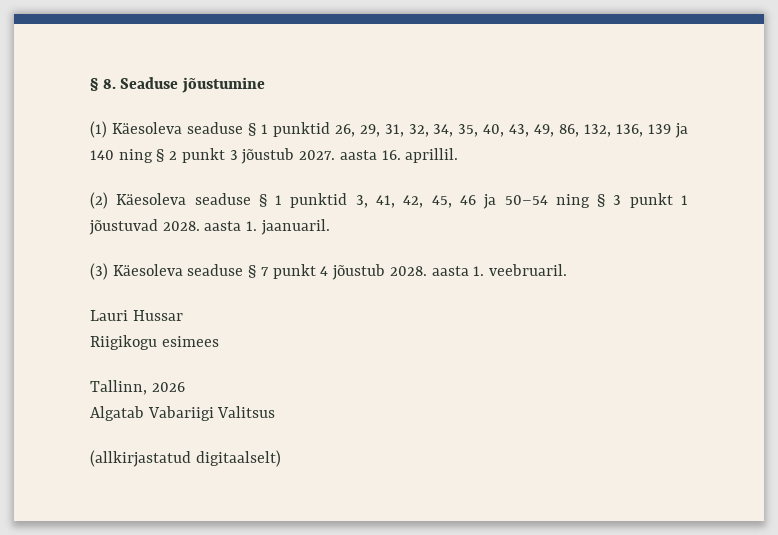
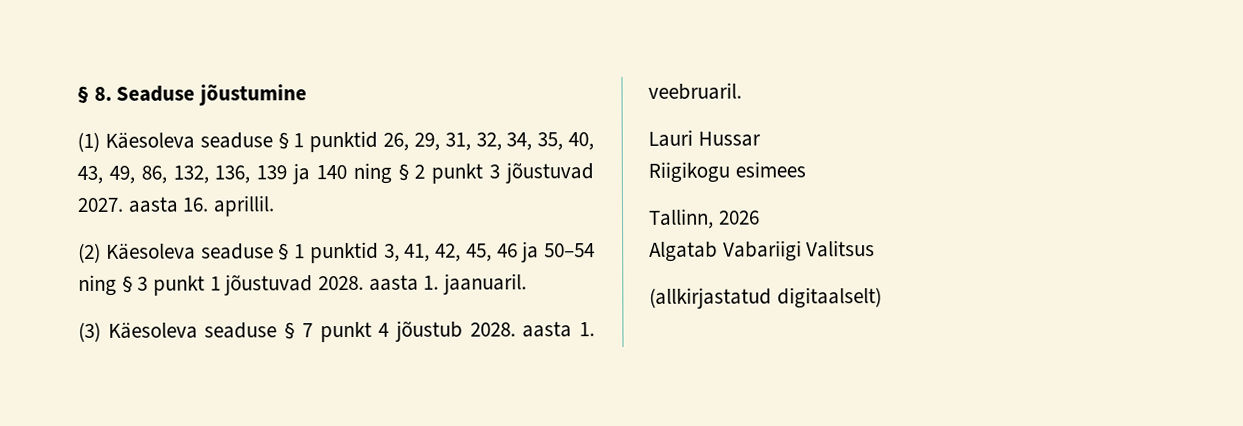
- (1) Käesoleva seaduse § 1 punktid 26, 29, 31, 32, 34, 35, 40, 43, 49, 86, 132, 136, 139 ja 140 ning § 2 punkt 3 jõustub 2027. aasta 16. aprillil.
+ (1) Käesoleva seaduse § 1 punktid 26, 29, 31, 32, 34, 35, 40, 43, 49, 86, 132, 136, 139 ja 140 ning § 2 punkt 3 jõustuvad 2027. aasta 16. aprillil.

